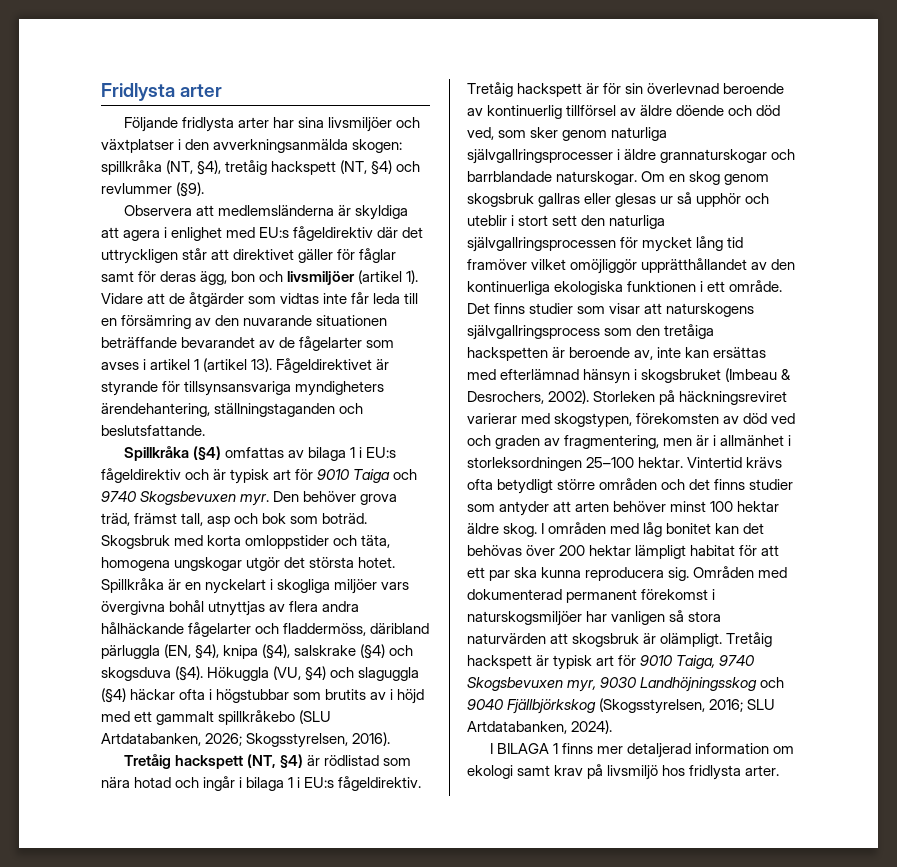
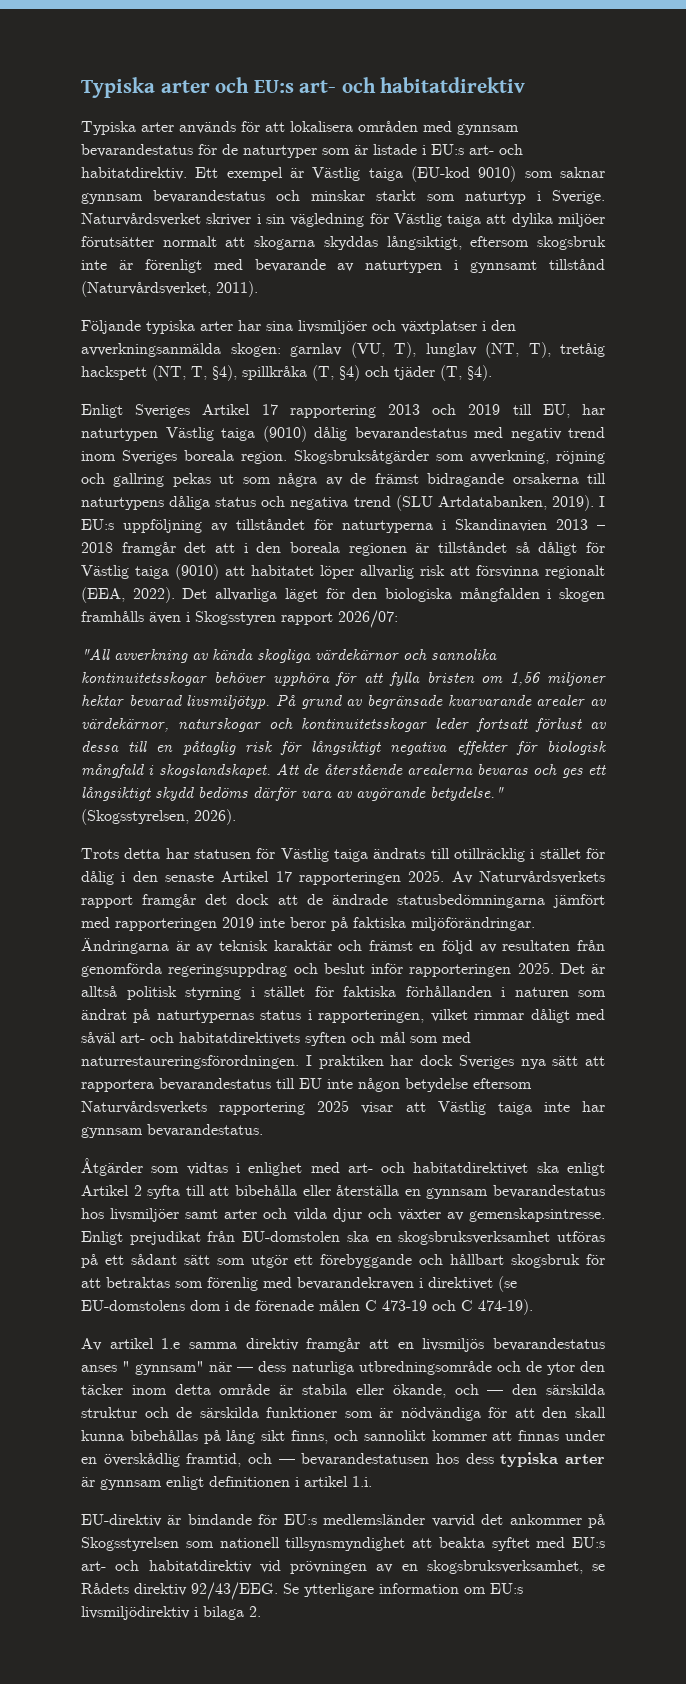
- Fridlysta arter
+ Typiska arter och EU:s art- och habitatdirektiv
+ Typiska arter används för att lokalisera områden med gynnsam bevarandestatus för de naturtyper som är listade i EU:s art- och habitatdirektiv. Ett exempel är Västlig taiga (EU-kod 9010) som saknar gynnsam bevarandestatus och minskar starkt som naturtyp i Sverige. Naturvårdsverket skriver i sin vägledning för Västlig taiga att dylika miljöer förutsätter normalt att skogarna skyddas långsiktigt, eftersom skogsbruk inte är förenligt med bevarande av naturtypen i gynnsamt tillstånd (Naturvårdsverket, 2011).
- Följande fridlysta arter har sina livsmiljöer och växtplatser i den avverkningsanmälda skogen: spillkråka (NT, §4), tretåig hackspett (NT, §4) och revlummer (§9).
- Observera att medlemsländerna är skyldiga att agera i enlighet med EU:s fågeldirektiv där det uttryckligen står att direktivet gäller för fåglar samt för deras ägg, bon och livsmiljöer (artikel 1). Vidare att de åtgärder som vidtas inte får leda till en försämring av den nuvarande situationen beträffande bevarandet av de fågelarter som avses i artikel 1 (artikel 13). Fågeldirektivet är styrande för tillsynsansvariga myndigheters ärendehantering, ställningstaganden och beslutsfattande.
- Spillkråka (§4) omfattas av bilaga 1 i EU:s fågeldirektiv och är typisk art för 9010 Taiga och 9740 Skogsbevuxen myr. Den behöver grova träd, främst tall, asp och bok som boträd. Skogsbruk med korta omloppstider och täta, homogena ungskogar utgör det största hotet. Spillkråka är en nyckelart i skogliga miljöer vars övergivna bohål utnyttjas av flera andra hålhäckande fågelarter och fladdermöss, däribland pärluggla (EN, §4), knipa (§4), salskrake (§4) och skogsduva (§4). Hökuggla (VU, §4) och slaguggla (§4) häckar ofta i högstubbar som brutits av i höjd med ett gammalt spillkråkebo (SLU Artdatabanken, 2026; Skogsstyrelsen, 2016).
- Tretåig hackspett (NT, §4) är rödlistad som nära hotad och ingår i bilaga 1 i EU:s fågeldirektiv. Tretåig hackspett är för sin överlevnad beroende av kontinuerlig tillförsel av äldre döende och död ved, som sker genom naturliga självgallringsprocesser i äldre grannaturskogar och barrblandade naturskogar. Om en skog genom skogsbruk gallras eller glesas ur så upphör och uteblir i stort sett den naturliga självgallringsprocessen för mycket lång tid framöver vilket omöjliggör upprätthållandet av den kontinuerliga ekologiska funktionen i ett område. Det finns studier som visar att naturskogens självgallringsprocess som den tretåiga hackspetten är beroende av, inte kan ersättas med efterlämnad hänsyn i skogsbruket (Imbeau & Desrochers, 2002). Storleken på häckningsreviret varierar med skogstypen, förekomsten av död ved och graden av fragmentering, men är i allmänhet i storleksordningen 25–100 hektar. Vintertid krävs ofta betydligt större områden och det finns studier som antyder att arten behöver minst 100 hektar äldre skog. I områden med låg bonitet kan det behövas över 200 hektar lämpligt habitat för att ett par ska kunna reproducera sig. Områden med dokumenterad permanent förekomst i naturskogsmiljöer har vanligen så stora naturvärden att skogsbruk är olämpligt. Tretåig hackspett är typisk art för 9010 Taiga, 9740 Skogsbevuxen myr, 9030 Landhöjningsskog och 9040 Fjällbjörkskog (Skogsstyrelsen, 2016; SLU Artdatabanken, 2024).
- I BILAGA 1 finns mer detaljerad information om ekologi samt krav på livsmiljö hos fridlysta arter.
+ Följande typiska arter har sina livsmiljöer och växtplatser i den avverkningsanmälda skogen: garnlav (VU, T), lunglav (NT, T), tretåig hackspett (NT, T, §4), spillkråka (T, §4) och tjäder (T, §4).
+ Enligt Sveriges Artikel 17 rapportering 2013 och 2019 till EU, har naturtypen Västlig taiga (9010) dålig bevarandestatus med negativ trend inom Sveriges boreala region. Skogsbruksåtgärder som avverkning, röjning och gallring pekas ut som några av de främst bidragande orsakerna till naturtypens dåliga status och negativa trend (SLU Artdatabanken, 2019). I EU:s uppföljning av tillståndet för naturtyperna i Skandinavien 2013 – 2018 framgår det att i den boreala regionen är tillståndet så dåligt för Västlig taiga (9010) att habitatet löper allvarlig risk att försvinna regionalt (EEA, 2022). Det allvarliga läget för den biologiska mångfalden i skogen framhålls även i Skogsstyren rapport 2026/07:
+ "All avverkning av kända skogliga värdekärnor och sannolika kontinuitetsskogar behöver upphöra för att fylla bristen om 1,56 miljoner hektar bevarad livsmiljötyp. På grund av begränsade kvarvarande arealer av värdekärnor, naturskogar och kontinuitetsskogar leder fortsatt förlust av dessa till en påtaglig risk för långsiktigt negativa effekter för biologisk mångfald i skogslandskapet. Att de återstående arealerna bevaras och ges ett långsiktigt skydd bedöms därför vara av avgörande betydelse." (Skogsstyrelsen, 2026).
+ Trots detta har statusen för Västlig taiga ändrats till otillräcklig i stället för dålig i den senaste Artikel 17 rapporteringen 2025. Av Naturvårdsverkets rapport framgår det dock att de ändrade statusbedömningarna jämfört med rapporteringen 2019 inte beror på faktiska miljöförändringar. Ändringarna är av teknisk karaktär och främst en följd av resultaten från genomförda regeringsuppdrag och beslut inför rapporteringen 2025. Det är alltså politisk styrning i stället för faktiska förhållanden i naturen som ändrat på naturtypernas status i rapporteringen, vilket rimmar dåligt med såväl art- och habitatdirektivets syften och mål som med naturrestaureringsförordningen. I praktiken har dock Sveriges nya sätt att rapportera bevarandestatus till EU inte någon betydelse eftersom Naturvårdsverkets rapportering 2025 visar att Västlig taiga inte har gynnsam bevarandestatus.
+ Åtgärder som vidtas i enlighet med art- och habitatdirektivet ska enligt Artikel 2 syfta till att bibehålla eller återställa en gynnsam bevarandestatus hos livsmiljöer samt arter och vilda djur och växter av gemenskapsintresse. Enligt prejudikat från EU-domstolen ska en skogsbruksverksamhet utföras på ett sådant sätt som utgör ett förebyggande och hållbart skogsbruk för att betraktas som förenlig med bevarandekraven i direktivet (se EU-domstolens dom i de förenade målen C 473-19 och C 474-19).
+ Av artikel 1.e samma direktiv framgår att en livsmiljös bevarandestatus anses " gynnsam" när — dess naturliga utbredningsområde och de ytor den täcker inom detta område är stabila eller ökande, och — den särskilda struktur och de särskilda funktioner som är nödvändiga för att den skall kunna bibehållas på lång sikt finns, och sannolikt kommer att finnas under en överskådlig framtid, och — bevarandestatusen hos dess typiska arter är gynnsam enligt definitionen i artikel 1.i.
+ EU-direktiv är bindande för EU:s medlemsländer varvid det ankommer på Skogsstyrelsen som nationell tillsynsmyndighet att beakta syftet med EU:s art- och habitatdirektiv vid prövningen av en skogsbruksverksamhet, se Rådets direktiv 92/43/EEG. Se ytterligare information om EU:s livsmiljödirektiv i bilaga 2.

